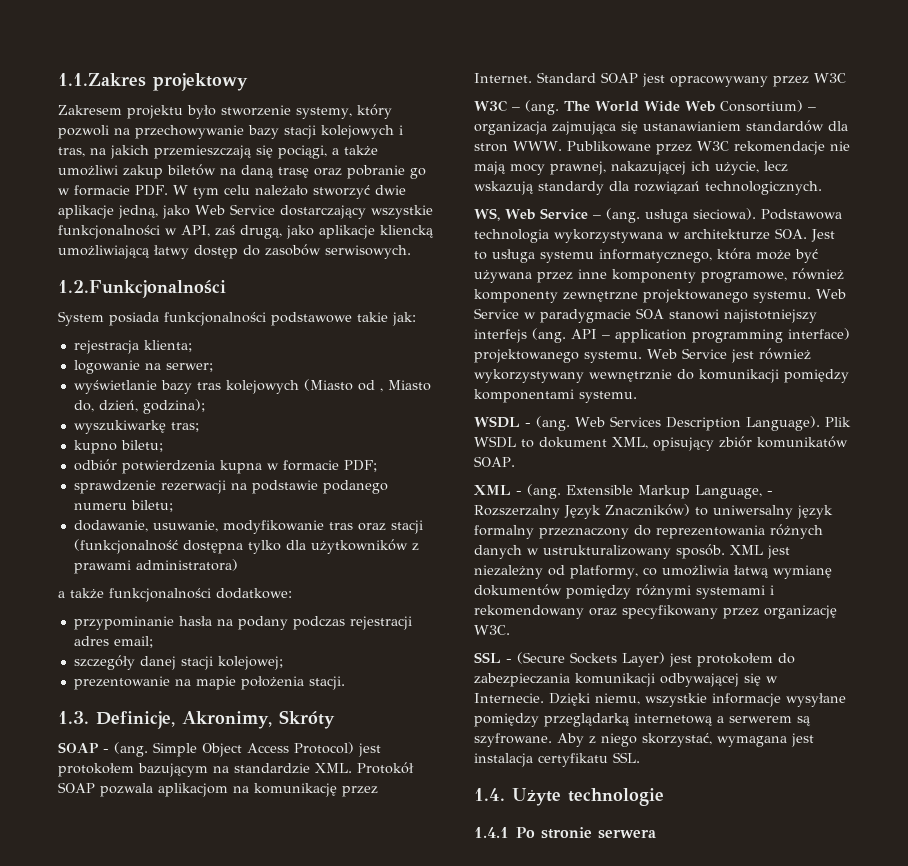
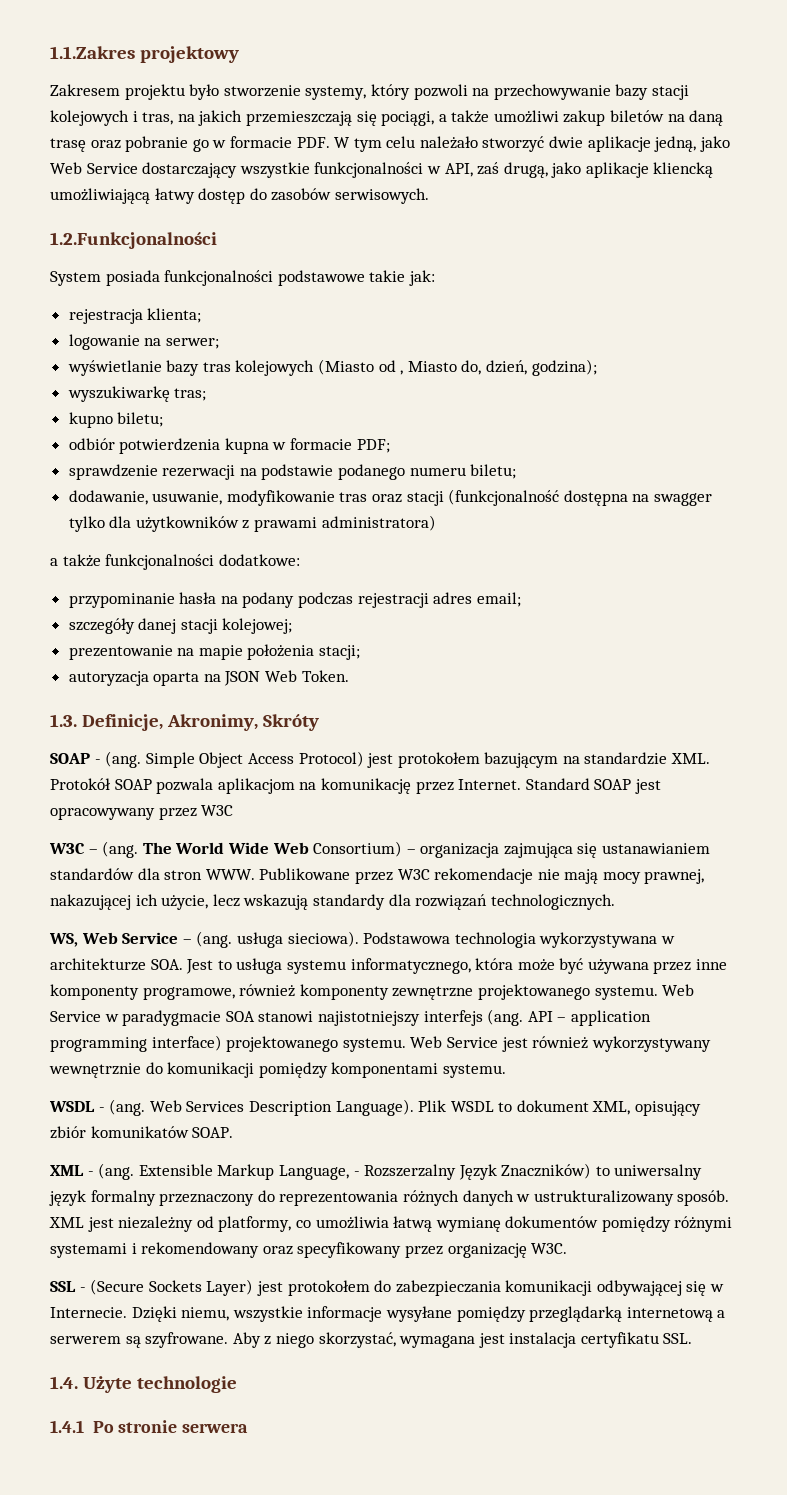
- dodawanie, usuwanie, modyfikowanie tras oraz stacji (funkcjonalność dostępna tylko dla użytkowników z prawami administratora)
+ dodawanie, usuwanie, modyfikowanie tras oraz stacji (funkcjonalność dostępna na swagger tylko dla użytkowników z prawami administratora)
- prezentowanie na mapie położenia stacji.
+ prezentowanie na mapie położenia stacji;
+ autoryzacja oparta na JSON Web Token.

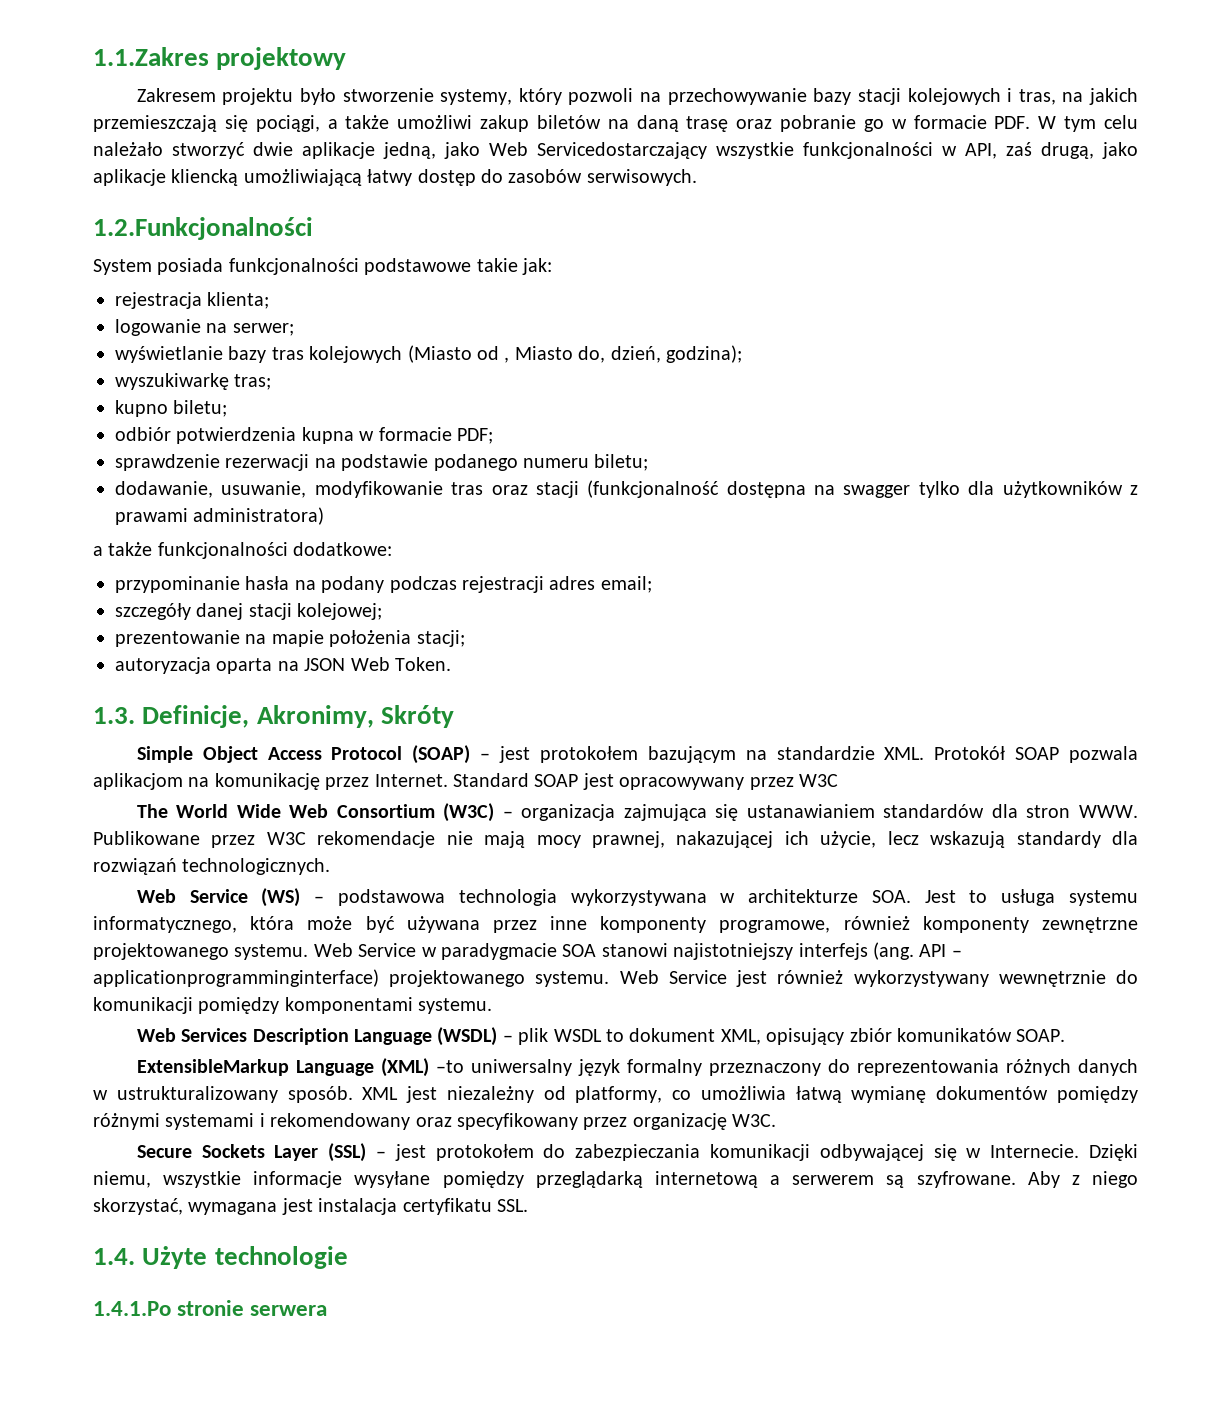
- Zakresem projektu było stworzenie systemy, który pozwoli na przechowywanie bazy stacji kolejowych i tras, na jakich przemieszczają się pociągi, a także umożliwi zakup biletów na daną trasę oraz pobranie go w formacie PDF. W tym celu należało stworzyć dwie aplikacje jedną, jako Web Service dostarczający wszystkie funkcjonalności w API, zaś drugą, jako aplikacje kliencką umożliwiającą łatwy dostęp do zasobów serwisowych.
+ Zakresem projektu było stworzenie systemy, który pozwoli na przechowywanie bazy stacji kolejowych i tras, na jakich przemieszczają się pociągi, a także umożliwi zakup biletów na daną trasę oraz pobranie go w formacie PDF. W tym celu należało stworzyć dwie aplikacje jedną, jako Web Servicedostarczający wszystkie funkcjonalności w API, zaś drugą, jako aplikacje kliencką umożliwiającą łatwy dostęp do zasobów serwisowych.
- SOAP - (ang. Simple Object Access Protocol) jest protokołem bazującym na standardzie XML. Protokół SOAP pozwala aplikacjom na komunikację przez Internet.
+ Simple Object Access Protocol (SOAP) – jest protokołem bazującym na standardzie XML. Protokół SOAP pozwala aplikacjom na komunikację przez Internet.
- W3C – (ang. The World Wide Web Consortium) – organizacja zajmująca się ustanawianiem standardów dla stron WWW. Publikowane przez W3C rekomendacje nie mają mocy prawnej, nakazującej ich użycie, lecz wskazują standardy dla rozwiązań technologicznych.
+ The World Wide Web Consortium (W3C) – organizacja zajmująca się ustanawianiem standardów dla stron WWW. Publikowane przez W3C rekomendacje nie mają mocy prawnej, nakazującej ich użycie, lecz wskazują standardy dla rozwiązań technologicznych.
- WS, Web Service – (ang. usługa sieciowa). Podstawowa technologia wykorzystywana w architekturze SOA. Jest to usługa systemu informatycznego, która może być używana przez inne komponenty programowe, również komponenty zewnętrzne projektowanego systemu.
+ Web Service (WS) – podstawowa technologia wykorzystywana w architekturze SOA. Jest to usługa systemu informatycznego, która może być używana przez inne komponenty programowe, również komponenty zewnętrzne projektowanego systemu.
- API – application programming interface) projektowanego systemu.
+ API – applicationprogramminginterface) projektowanego systemu.
- WSDL - (ang. Web Services Description Language). Plik WSDL to dokument XML, opisujący zbiór komunikatów SOAP.
+ Web Services Description Language (WSDL) – plik WSDL to dokument XML, opisujący zbiór komunikatów SOAP.
- XML - (ang. Extensible Markup Language, - Rozszerzalny Język Znaczników) to uniwersalny język formalny przeznaczony do reprezentowania różnych danych w ustrukturalizowany sposób.
+ ExtensibleMarkup Language (XML) –to uniwersalny język formalny przeznaczony do reprezentowania różnych danych w ustrukturalizowany sposób.
- SSL - (Secure Sockets Layer) jest protokołem do zabezpieczania komunikacji odbywającej się w Internecie.
+ Secure Sockets Layer (SSL) – jest protokołem do zabezpieczania komunikacji odbywającej się w Internecie.
- 1.4.1 Po stronie serwera
+ 1.4.1.Po stronie serwera

